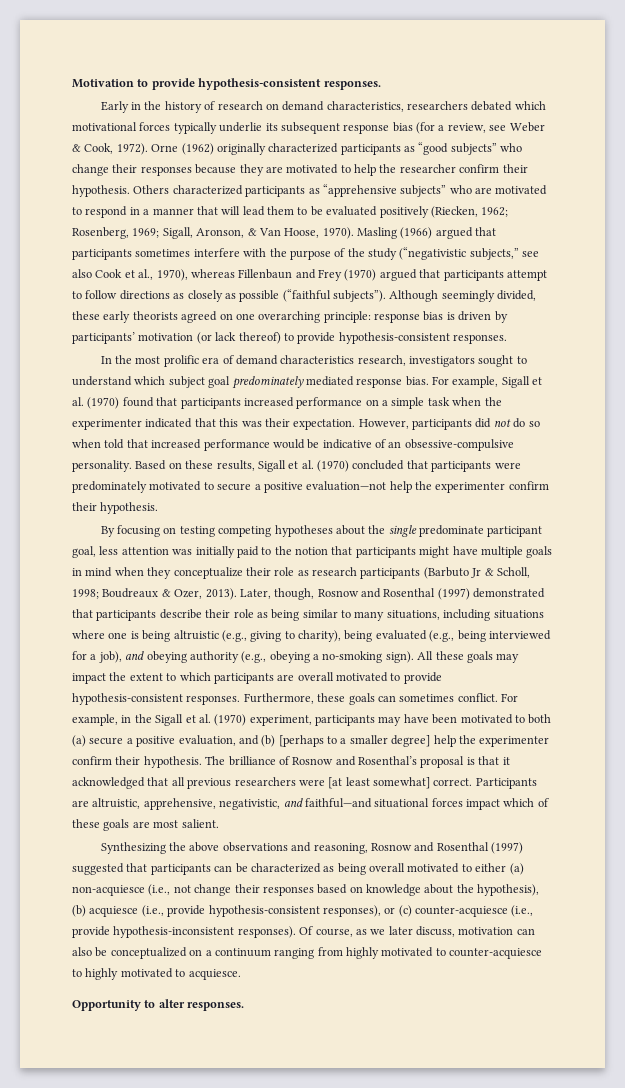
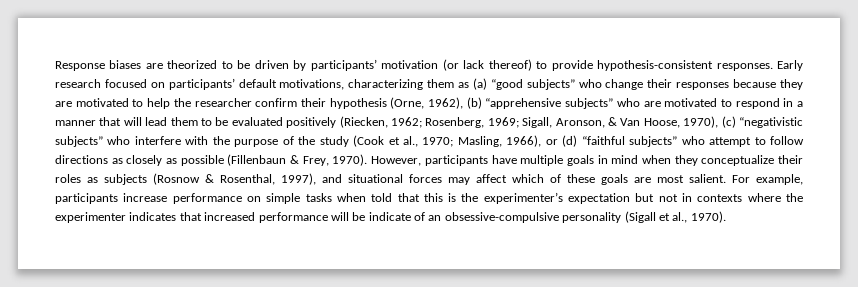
- Motivation to provide hypothesis-consistent responses.
- Early in the history of research on demand characteristics, researchers debated which motivational forces typically underlie its subsequent response bias (for a review, see Weber & Cook, 1972). Orne (1962) originally characterized participants as “good subjects” who change their responses because they are motivated to help the researcher confirm their hypothesis. Others characterized participants as “apprehensive subjects” who are motivated to respond in a manner that will lead them to be evaluated positively (Riecken, 1962;
+ Response biases are theorized to be driven by participants’ motivation (or lack thereof) to provide hypothesis-consistent responses. Early research focused on participants’ default motivations, characterizing them as (a) “good subjects” who change their responses because they are motivated to help the researcher confirm their hypothesis (Orne, 1962), (b) “apprehensive subjects” who are motivated to respond in a manner that will lead them to be evaluated positively (Riecken, 1962;
- Sigall, Aronson, & Van Hoose, 1970). Masling (1966) argued that participants sometimes interfere with the purpose of the study (“negativistic subjects,” see also Cook et al., 1970), whereas Fillenbaun and Frey (1970) argued that participants attempt to follow directions as closely as possible (“faithful subjects”). Although seemingly divided, these early theorists agreed on one overarching principle: response bias is driven by participants’ motivation (or lack thereof) to provide hypothesis-consistent responses.
- In the most prolific era of demand characteristics research, investigators sought to understand which subject goal predominately mediated response bias. For example, Sigall et al. (1970) found that participants increased performance on a simple task when the experimenter indicated that this was their expectation. However, participants did not do so when told that increased performance would be indicative of an obsessive-compulsive personality. Based on these results, Sigall et al. (1970) concluded that participants were predominately motivated to secure a positive evaluation—not help the experimenter confirm their hypothesis.
- By focusing on testing competing hypotheses about the single predominate participant goal, less attention was initially paid to the notion that participants might have multiple goals in mind when they conceptualize their role as research participants (Barbuto Jr & Scholl, 1998; Boudreaux & Ozer, 2013). Later, though, Rosnow and Rosenthal (1997) demonstrated that participants describe their role as being similar to many situations, including situations where one is being altruistic (e.g., giving to charity), being evaluated (e.g., being interviewed for a job), and obeying authority (e.g., obeying a no-smoking sign). All these goals may impact the extent to which participants are overall motivated to provide hypothesis-consistent responses. Furthermore, these goals can sometimes conflict. For example, in the Sigall et al. (1970) experiment, participants may have been motivated to both (a) secure a positive evaluation, and (b) [perhaps to a smaller degree] help the experimenter confirm their hypothesis. The brilliance of Rosnow and Rosenthal’s proposal is that it acknowledged that all previous researchers were [at least somewhat] correct. Participants are altruistic, apprehensive, negativistic, and faithful—and situational forces impact which of these goals are most salient.
- Synthesizing the above observations and reasoning, Rosnow and Rosenthal (1997) suggested that participants can be characterized as being overall motivated to either (a) non-acquiesce (i.e., not change their responses based on knowledge about the hypothesis), (b) acquiesce (i.e., provide hypothesis-consistent responses), or (c) counter-acquiesce (i.e., provide hypothesis-inconsistent responses). Of course, as we later discuss, motivation can also be conceptualized on a continuum ranging from highly motivated to counter-acquiesce to highly motivated to acquiesce.
- Opportunity to alter responses.
+ Sigall, Aronson, & Van Hoose, 1970), (c) “negativistic subjects” who interfere with the purpose of the study (Cook et al., 1970; Masling, 1966), or (d) “faithful subjects” who attempt to follow directions as closely as possible (Fillenbaun & Frey, 1970). However, participants have multiple goals in mind when they conceptualize their roles as subjects (Rosnow & Rosenthal, 1997), and situational forces may affect which of these goals are most salient. For example, participants increase performance on simple tasks when told that this is the experimenter’s expectation but not in contexts where the experimenter indicates that increased performance will be indicate of an obsessive-compulsive personality (Sigall et al., 1970).

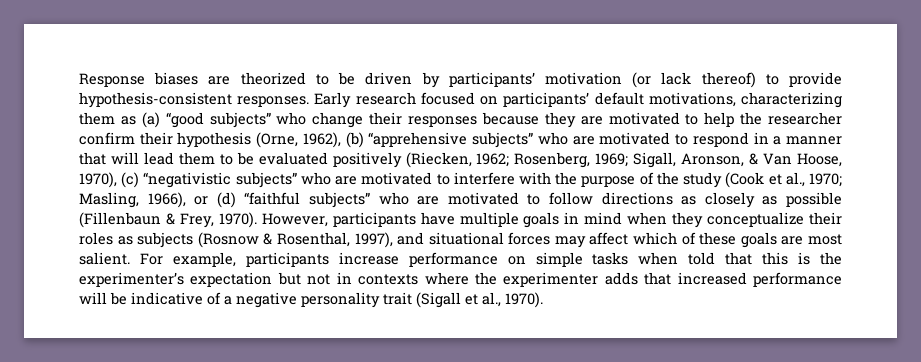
- Sigall, Aronson, & Van Hoose, 1970), (c) “negativistic subjects” who interfere with the purpose of the study (Cook et al., 1970;
+ Sigall, Aronson, & Van Hoose, 1970), (c) “negativistic subjects” who are motivated to interfere with the purpose of the study (Cook et al., 1970;
- Masling, 1966), or (d) “faithful subjects” who attempt to follow directions as closely as possible (Fillenbaun & Frey, 1970).
+ Masling, 1966), or (d) “faithful subjects” who are motivated to follow directions as closely as possible (Fillenbaun & Frey, 1970).
- For example, participants increase performance on simple tasks when told that this is the experimenter’s expectation but not in contexts where the experimenter indicates that increased performance will be indicate of an obsessive-compulsive personality (Sigall et al., 1970).
+ For example, participants increase performance on simple tasks when told that this is the experimenter’s expectation but not in contexts where the experimenter adds that increased performance will be indicative of a negative personality trait (Sigall et al., 1970).

